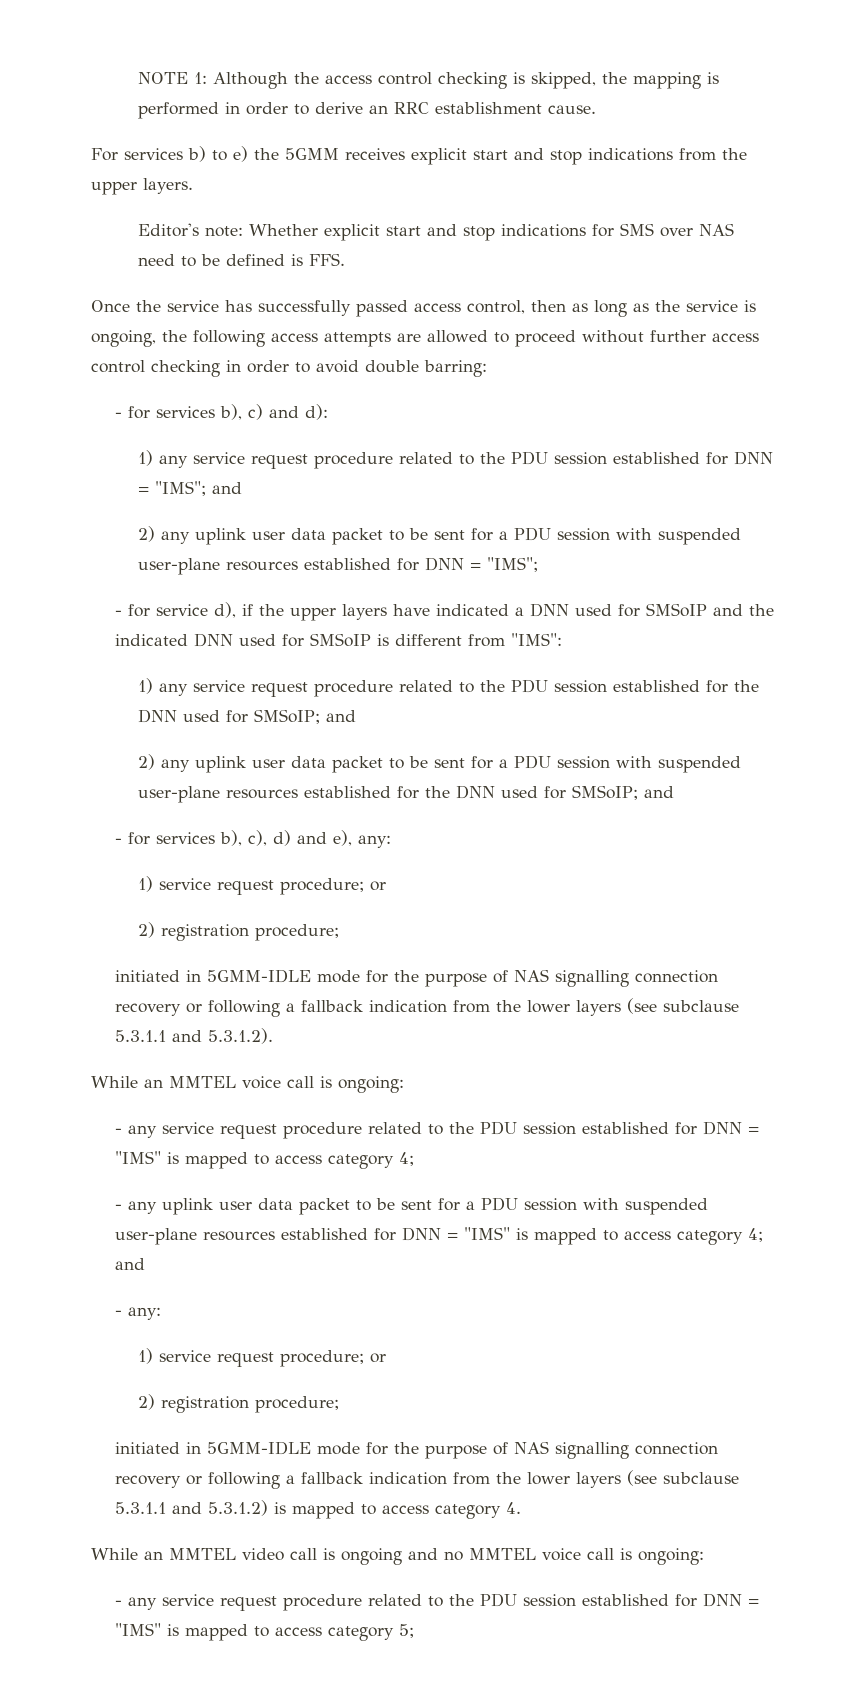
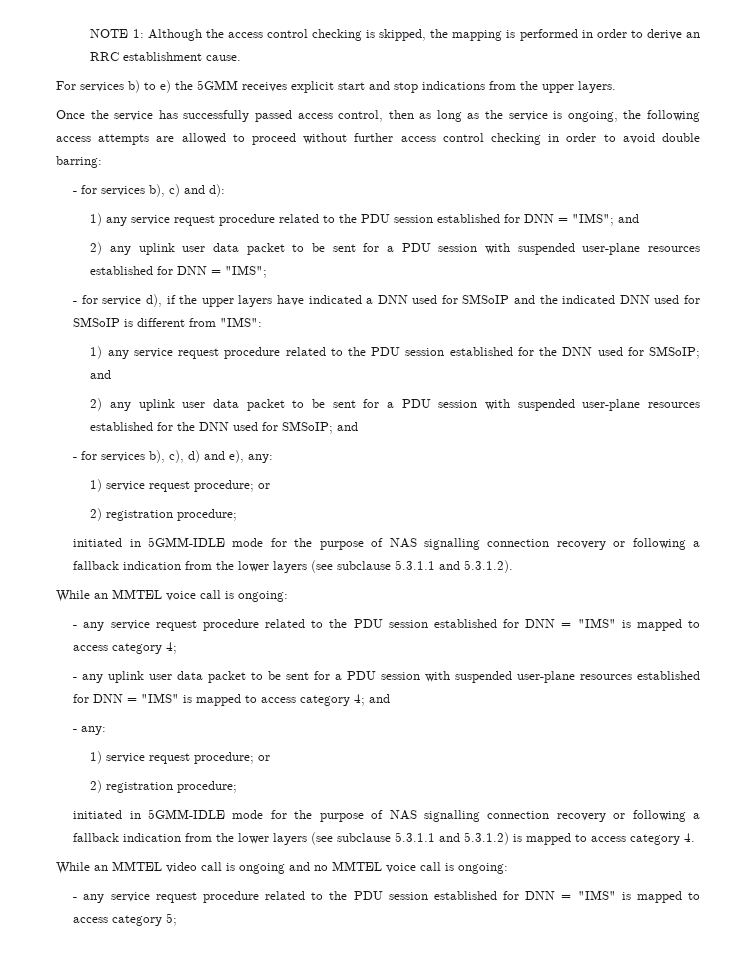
- Editor's note: Whether explicit start and stop indications for SMS over NAS need to be defined is FFS.

